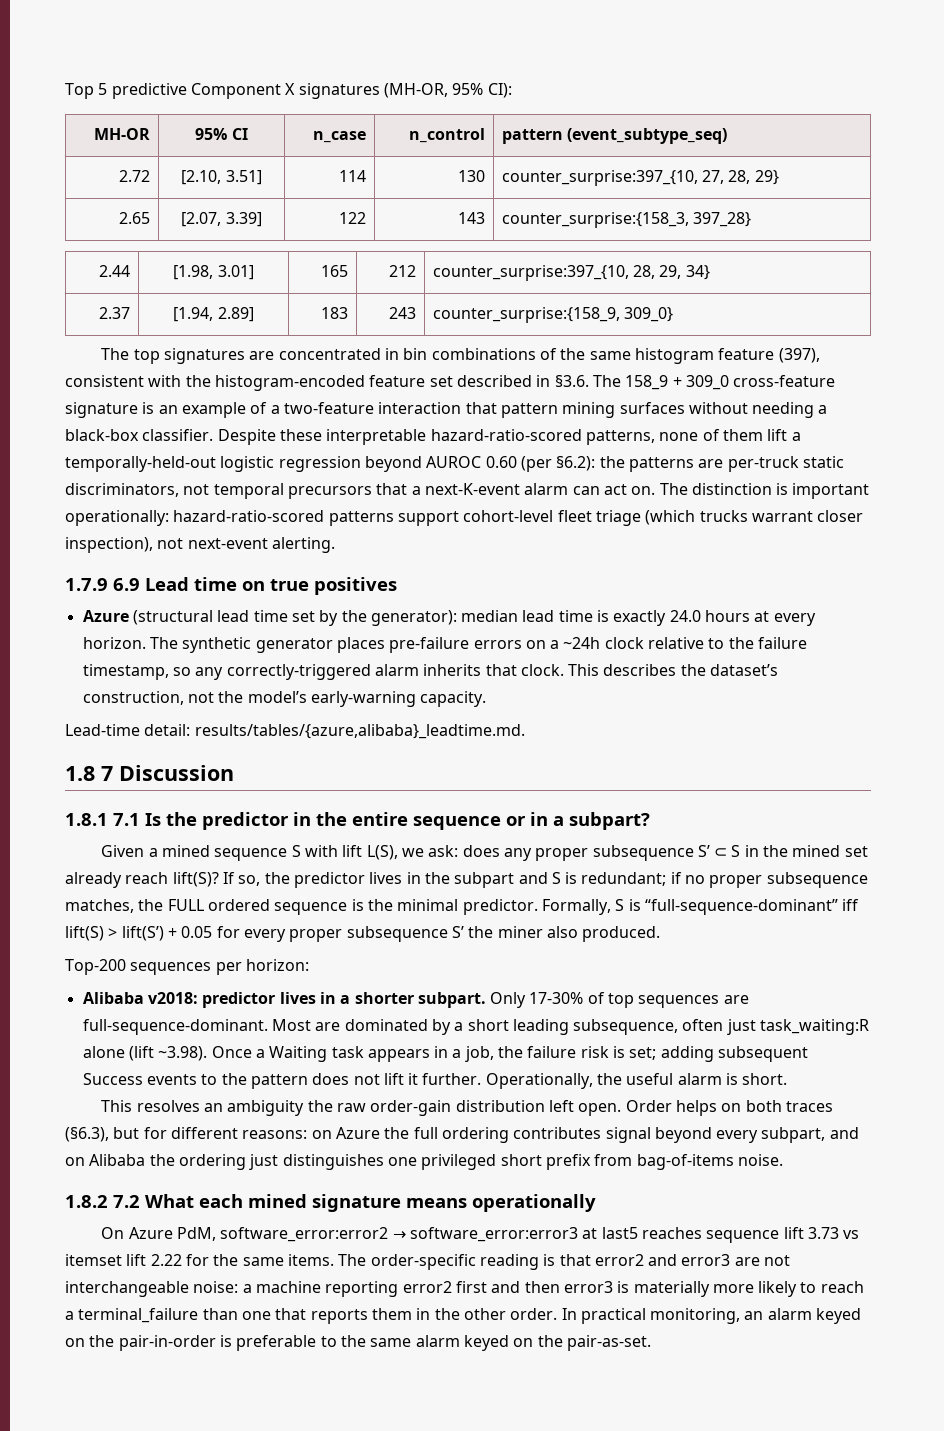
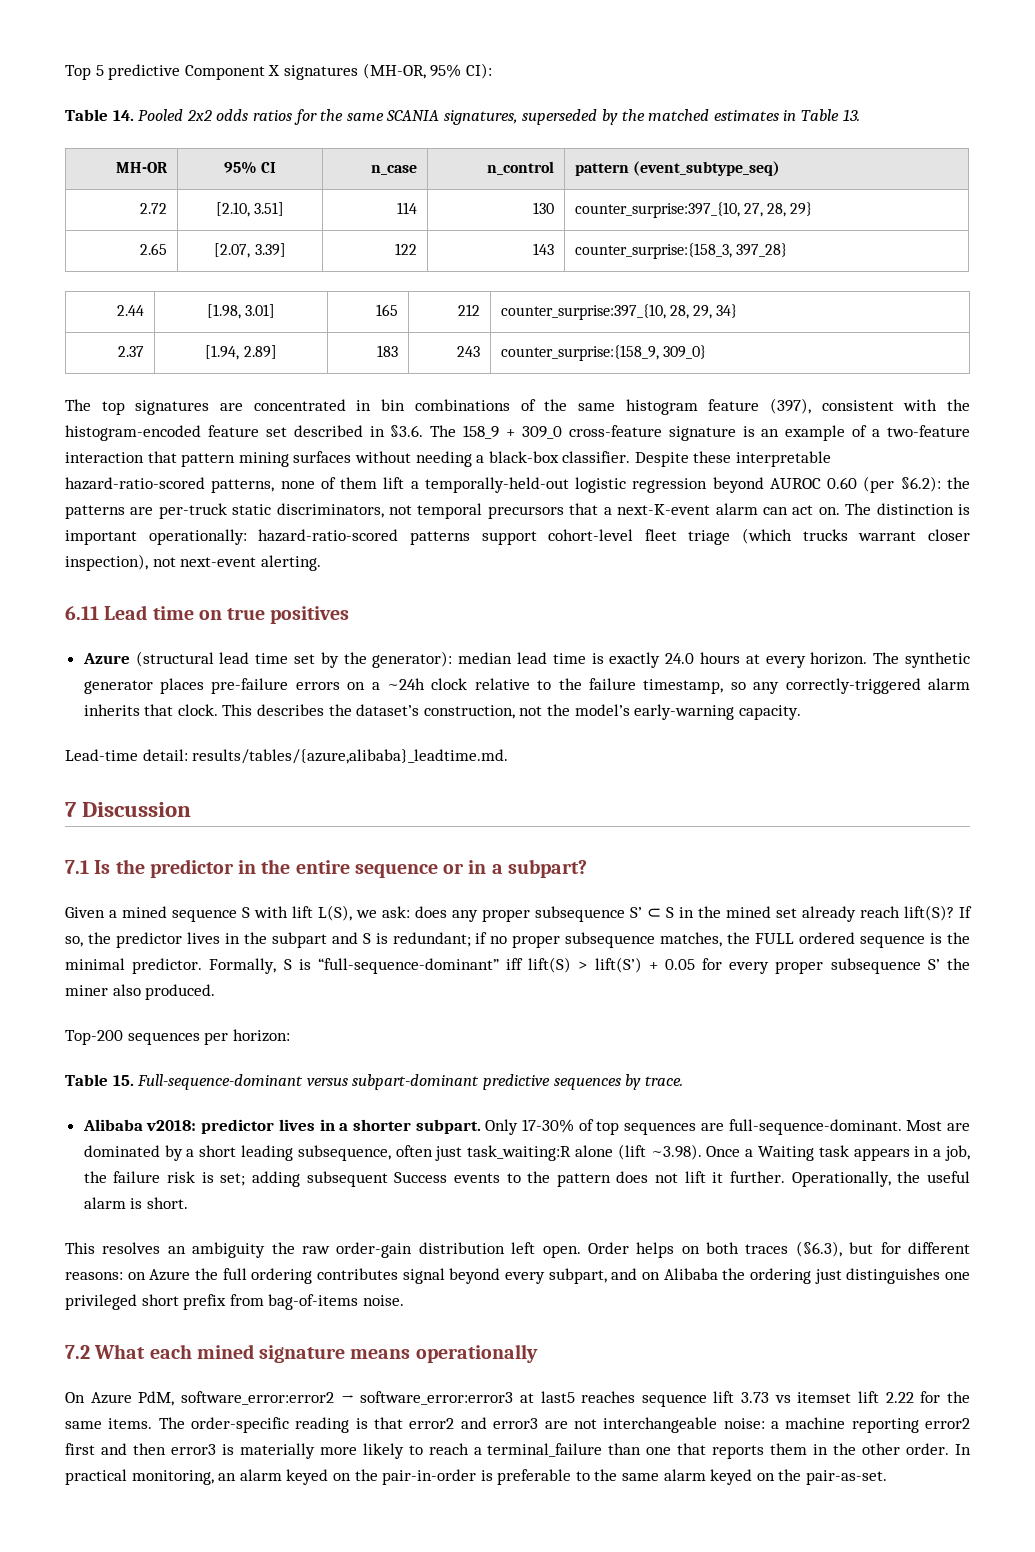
+ Table 14. Pooled 2x2 odds ratios for the same SCANIA signatures, superseded by the matched estimates in Table 13.
- 1.7.9 6.9 Lead time on true positives
+ 6.11 Lead time on true positives
- 1.8 7 Discussion
+ 7 Discussion
- 1.8.1 7.1 Is the predictor in the entire sequence or in a subpart?
+ 7.1 Is the predictor in the entire sequence or in a subpart?
+ Table 15. Full-sequence-dominant versus subpart-dominant predictive sequences by trace.
- 1.8.2 7.2 What each mined signature means operationally
+ 7.2 What each mined signature means operationally

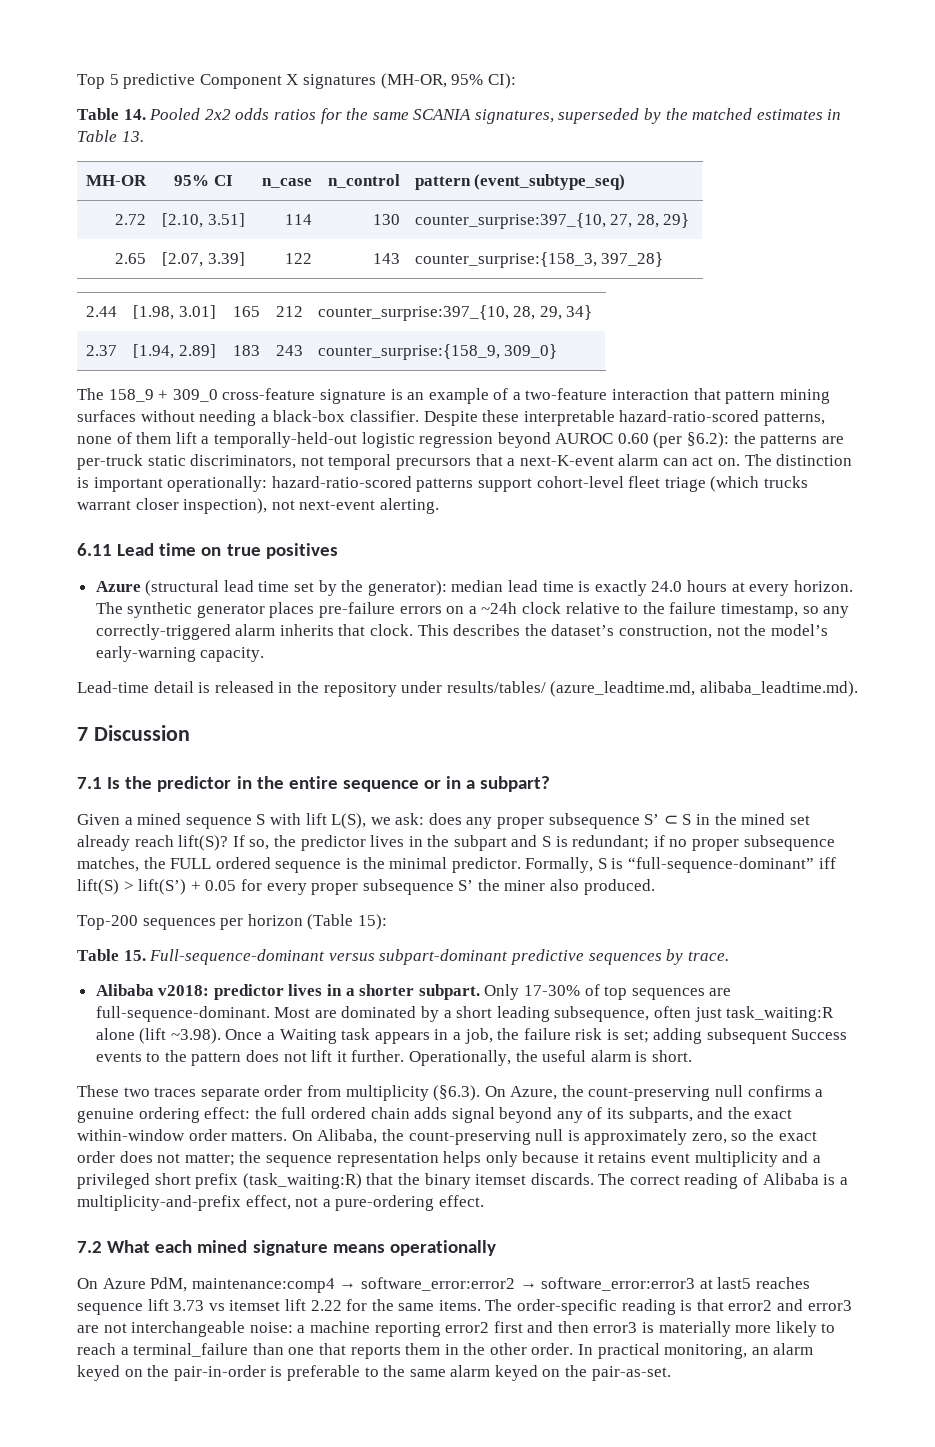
- The top signatures are concentrated in bin combinations of the same histogram feature (397), consistent with the histogram-encoded feature set described in §3.6. The 158_9 + 309_0 cross-feature signature is an example of a two-feature interaction that pattern mining surfaces without needing a black-box classifier.
+ The 158_9 + 309_0 cross-feature signature is an example of a two-feature interaction that pattern mining surfaces without needing a black-box classifier.
- Lead-time detail: results/tables/{azure,alibaba}_leadtime.md.
+ Lead-time detail is released in the repository under results/tables/ (azure_leadtime.md, alibaba_leadtime.md).
- Top-200 sequences per horizon:
+ Top-200 sequences per horizon (Table 15):
- This resolves an ambiguity the raw order-gain distribution left open. Order helps on both traces (§6.3), but for different reasons: on Azure the full ordering contributes signal beyond every subpart, and on Alibaba the ordering just distinguishes one privileged short prefix from bag-of-items noise.
+ These two traces separate order from multiplicity (§6.3). On Azure, the count-preserving null confirms a genuine ordering effect: the full ordered chain adds signal beyond any of its subparts, and the exact within-window order matters. On Alibaba, the count-preserving null is approximately zero, so the exact order does not matter; the sequence representation helps only because it retains event multiplicity and a privileged short prefix (task_waiting:R) that the binary itemset discards. The correct reading of Alibaba is a multiplicity-and-prefix effect, not a pure-ordering effect.
- On Azure PdM, software_error:error2 → software_error:error3 at last5 reaches sequence lift 3.73 vs itemset lift 2.22 for the same items.
+ On Azure PdM, maintenance:comp4 → software_error:error2 → software_error:error3 at last5 reaches sequence lift 3.73 vs itemset lift 2.22 for the same items.

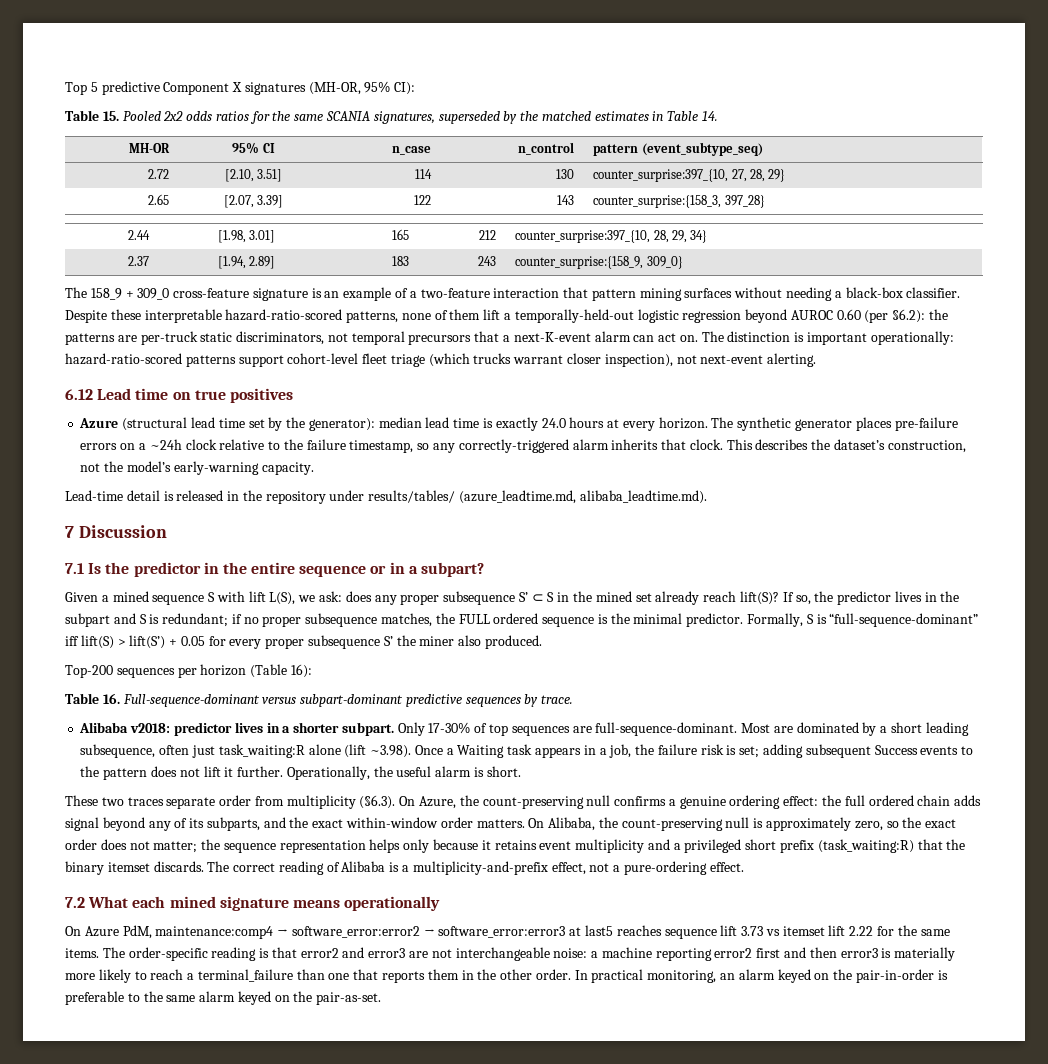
- Table 14. Pooled 2x2 odds ratios for the same SCANIA signatures, superseded by the matched estimates in Table 13.
+ Table 15. Pooled 2x2 odds ratios for the same SCANIA signatures, superseded by the matched estimates in Table 14.
- 6.11 Lead time on true positives
+ 6.12 Lead time on true positives
- Top-200 sequences per horizon (Table 15):
- Table 15. Full-sequence-dominant versus subpart-dominant predictive sequences by trace.
+ Top-200 sequences per horizon (Table 16):
+ Table 16. Full-sequence-dominant versus subpart-dominant predictive sequences by trace.

